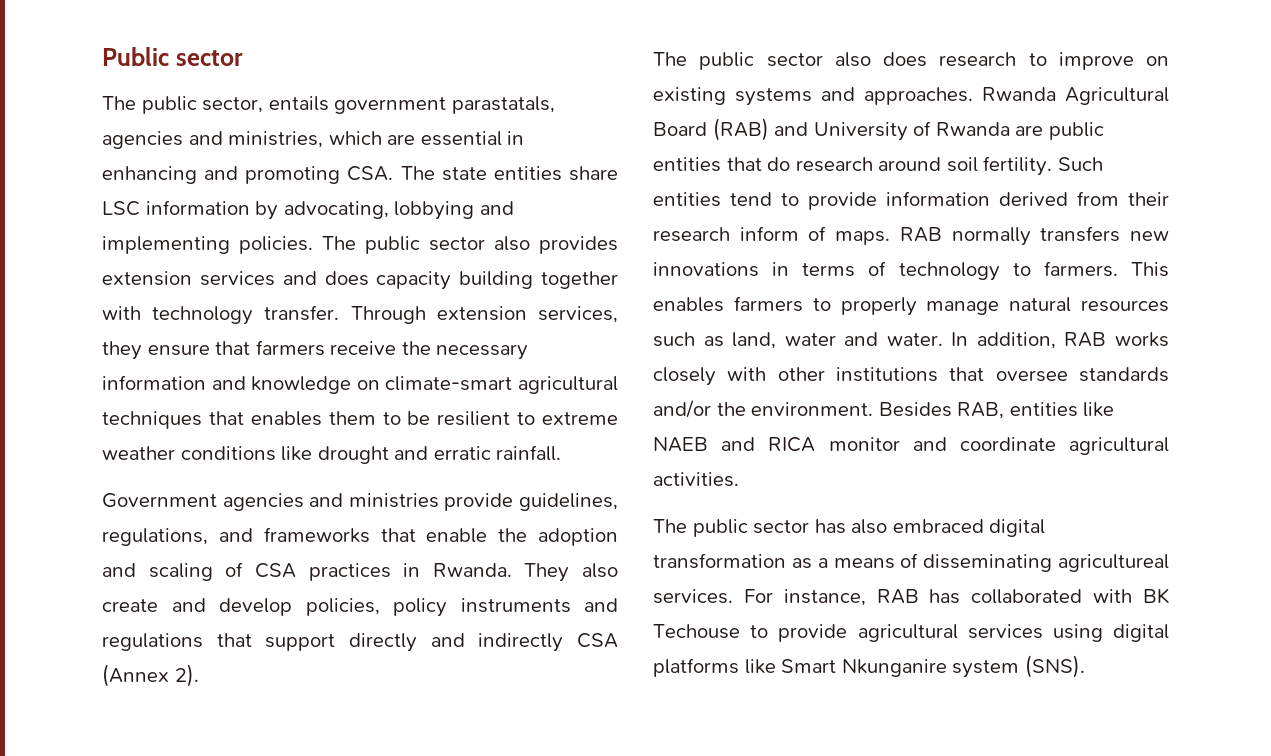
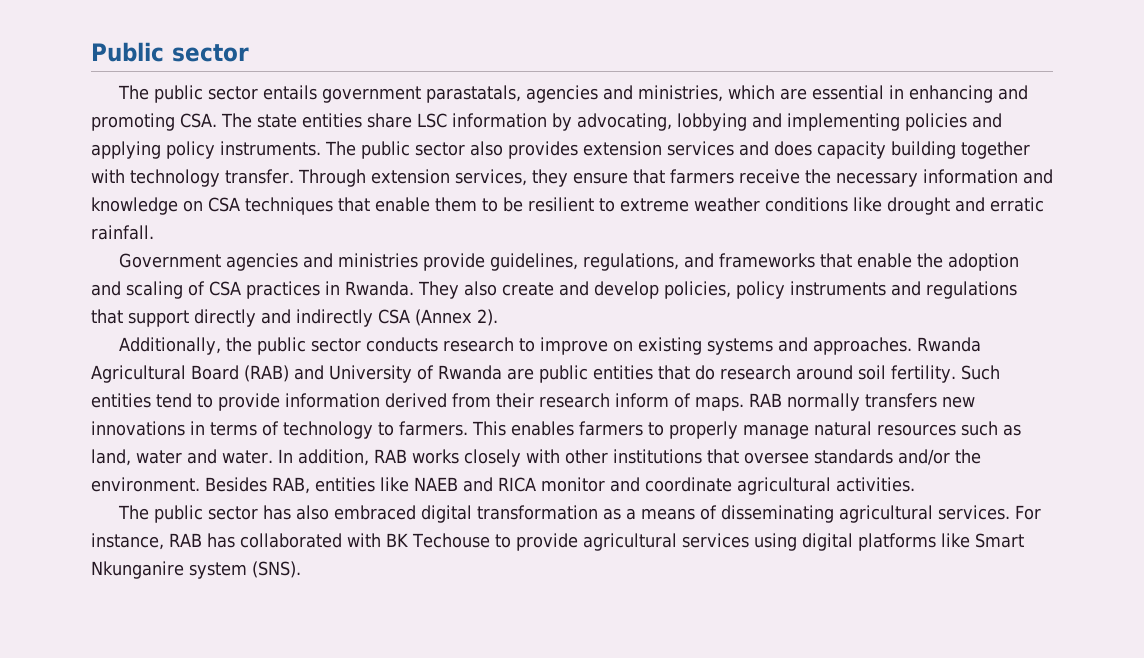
- The public sector, entails government parastatals, agencies and ministries, which are essential in enhancing and promoting CSA. The state entities share LSC information by advocating, lobbying and implementing policies.
+ The public sector entails government parastatals, agencies and ministries, which are essential in enhancing and promoting CSA. The state entities share LSC information by advocating, lobbying and implementing policies and applying policy instruments.
- Through extension services, they ensure that farmers receive the necessary information and knowledge on climate-smart agricultural techniques that enables them to be resilient to extreme weather conditions like drought and erratic rainfall.
+ Through extension services, they ensure that farmers receive the necessary information and knowledge on CSA techniques that enable them to be resilient to extreme weather conditions like drought and erratic rainfall.
- The public sector also does research to improve on existing systems and approaches.
+ Additionally, the public sector conducts research to improve on existing systems and approaches.
- The public sector has also embraced digital transformation as a means of disseminating agricultureal services.
+ The public sector has also embraced digital transformation as a means of disseminating agricultural services.

